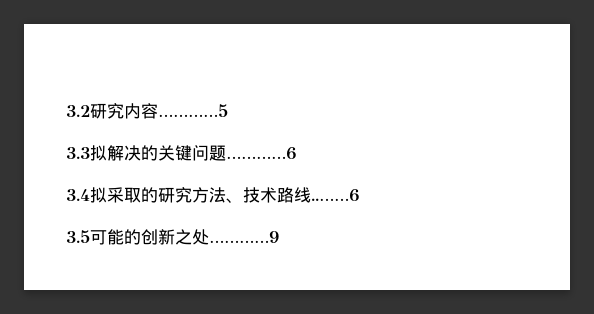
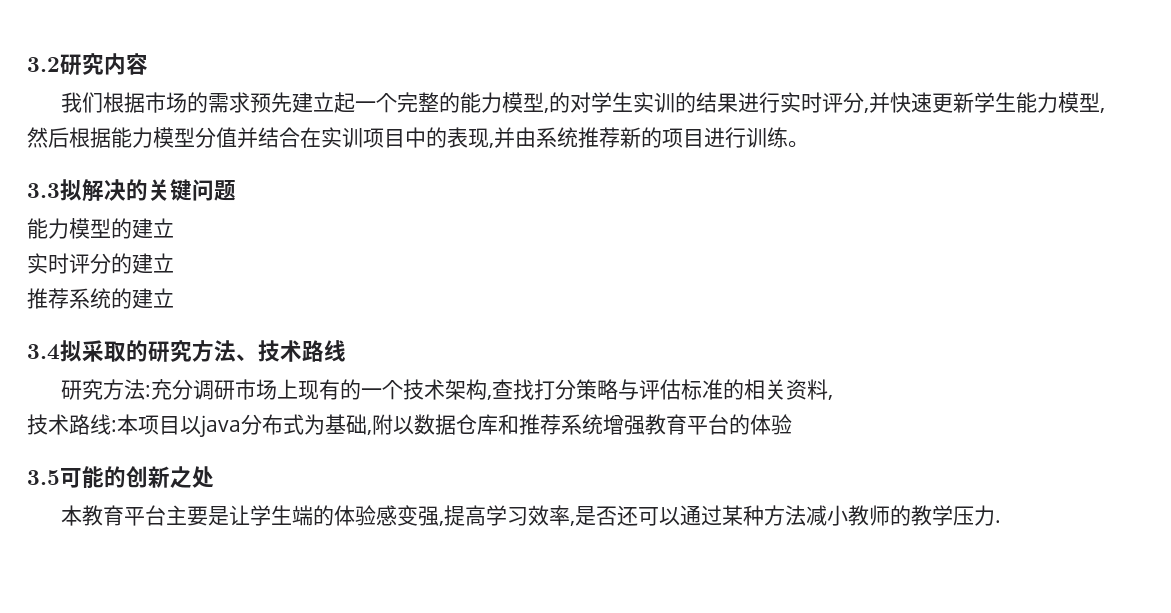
- 3.2研究内容…………5
+ 3.2研究内容
+ 我们根据市场的需求预先建立起一个完整的能力模型,的对学生实训的结果进行实时评分,并快速更新学生能力模型,然后根据能力模型分值并结合在实训项目中的表现,并由系统推荐新的项目进行训练。
- 3.3拟解决的关键问题…………6
+ 3.3拟解决的关键问题
+ 能力模型的建立
+ 实时评分的建立
+ 推荐系统的建立
- 3.4拟采取的研究方法、技术路线..……6
+ 3.4拟采取的研究方法、技术路线
+ 研究方法:充分调研市场上现有的一个技术架构,查找打分策略与评估标准的相关资料,
+ 技术路线:本项目以java分布式为基础,附以数据仓库和推荐系统增强教育平台的体验
- 3.5可能的创新之处…………9
+ 3.5可能的创新之处
+ 本教育平台主要是让学生端的体验感变强,提高学习效率,是否还可以通过某种方法减小教师的教学压力.

